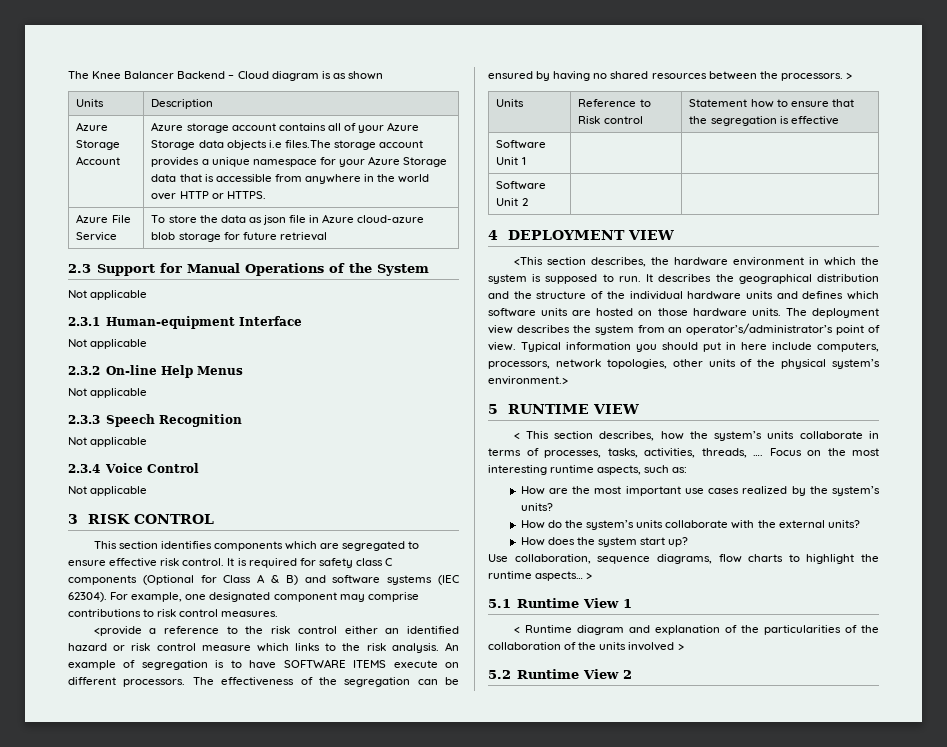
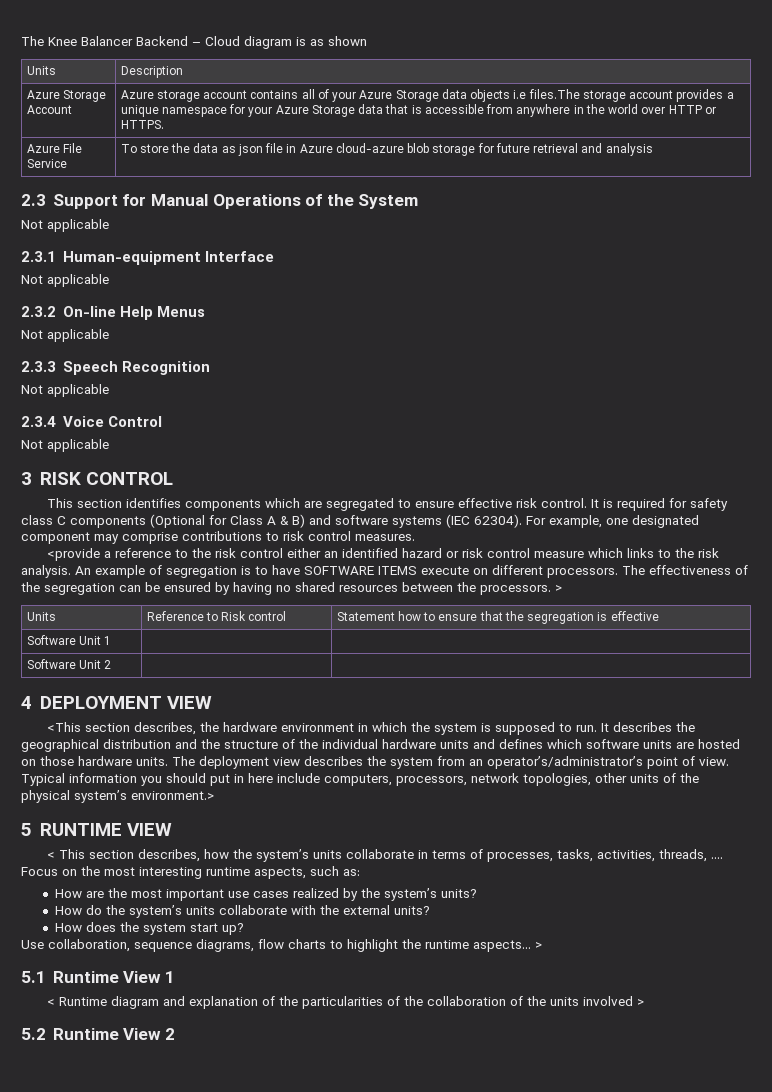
- Azure File Service | To store the data as json file in Azure cloud-azure blob storage for future retrieval
+ Azure File Service | To store the data as json file in Azure cloud-azure blob storage for future retrieval and analysis

